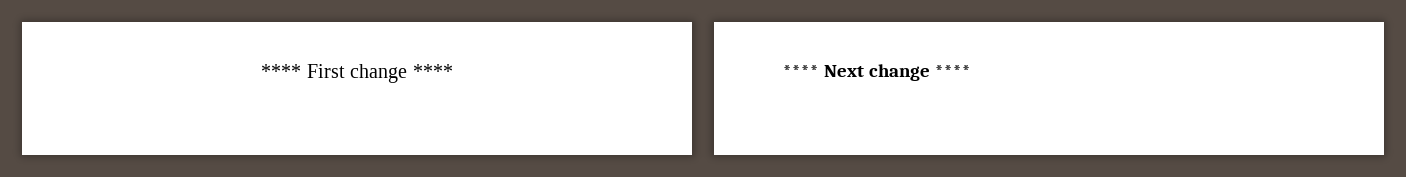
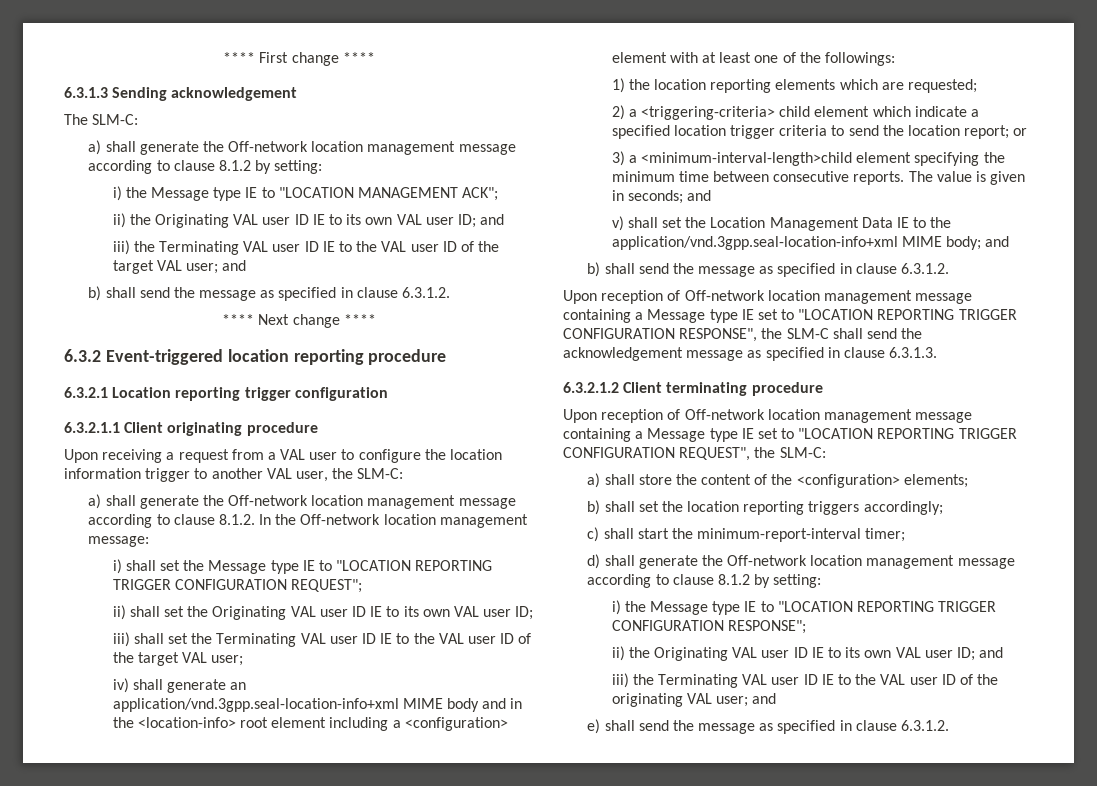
+ 6.3.1.3 Sending acknowledgement
+ The SLM-C:
+ a) shall generate the Off-network location management message according to clause 8.1.2 by setting:
+ i) the Message type IE to "LOCATION MANAGEMENT ACK";
+ ii) the Originating VAL user ID IE to its own VAL user ID; and
+ iii) the Terminating VAL user ID IE to the VAL user ID of the target VAL user; and
+ b) shall send the message as specified in clause 6.3.1.2.
  **** Next change ****
+ 6.3.2 Event-triggered location reporting procedure
+ 6.3.2.1 Location reporting trigger configuration
+ 6.3.2.1.1 Client originating procedure
+ Upon receiving a request from a VAL user to configure the location information trigger to another VAL user, the SLM-C:
+ a) shall generate the Off-network location management message according to clause 8.1.2. In the Off-network location management message:
+ i) shall set the Message type IE to "LOCATION REPORTING TRIGGER CONFIGURATION REQUEST";
+ ii) shall set the Originating VAL user ID IE to its own VAL user ID;
+ iii) shall set the Terminating VAL user ID IE to the VAL user ID of the target VAL user;
+ iv) shall generate an application/vnd.3gpp.seal-location-info+xml MIME body and in the <location-info> root element including a <configuration> element with at least one of the followings:
+ 1) the location reporting elements which are requested;
+ 2) a <triggering-criteria> child element which indicate a specified location trigger criteria to send the location report; or
+ 3) a <minimum-interval-length>child element specifying the minimum time between consecutive reports. The value is given in seconds; and
+ v) shall set the Location Management Data IE to the application/vnd.3gpp.seal-location-info+xml MIME body; and
+ b) shall send the message as specified in clause 6.3.1.2.
+ Upon reception of Off-network location management message containing a Message type IE set to "LOCATION REPORTING TRIGGER CONFIGURATION RESPONSE", the SLM-C shall send the acknowledgement message as specified in clause 6.3.1.3.
+ 6.3.2.1.2 Client terminating procedure
+ Upon reception of Off-network location management message containing a Message type IE set to "LOCATION REPORTING TRIGGER CONFIGURATION REQUEST", the SLM-C:
+ a) shall store the content of the <configuration> elements;
+ b) shall set the location reporting triggers accordingly;
+ c) shall start the minimum-report-interval timer;
+ d) shall generate the Off-network location management message according to clause 8.1.2 by setting:
+ i) the Message type IE to "LOCATION REPORTING TRIGGER CONFIGURATION RESPONSE";
+ ii) the Originating VAL user ID IE to its own VAL user ID; and
+ iii) the Terminating VAL user ID IE to the VAL user ID of the originating VAL user; and
+ e) shall send the message as specified in clause 6.3.1.2.

